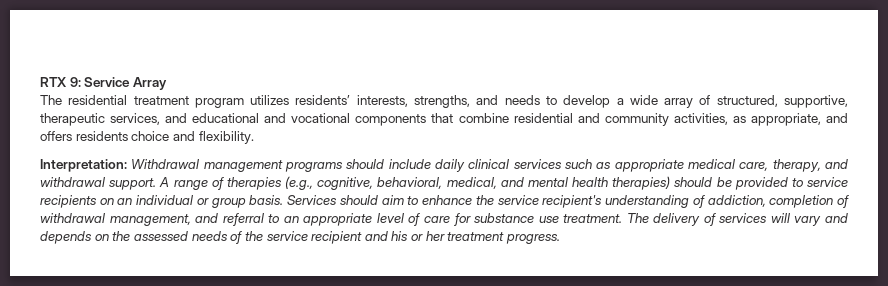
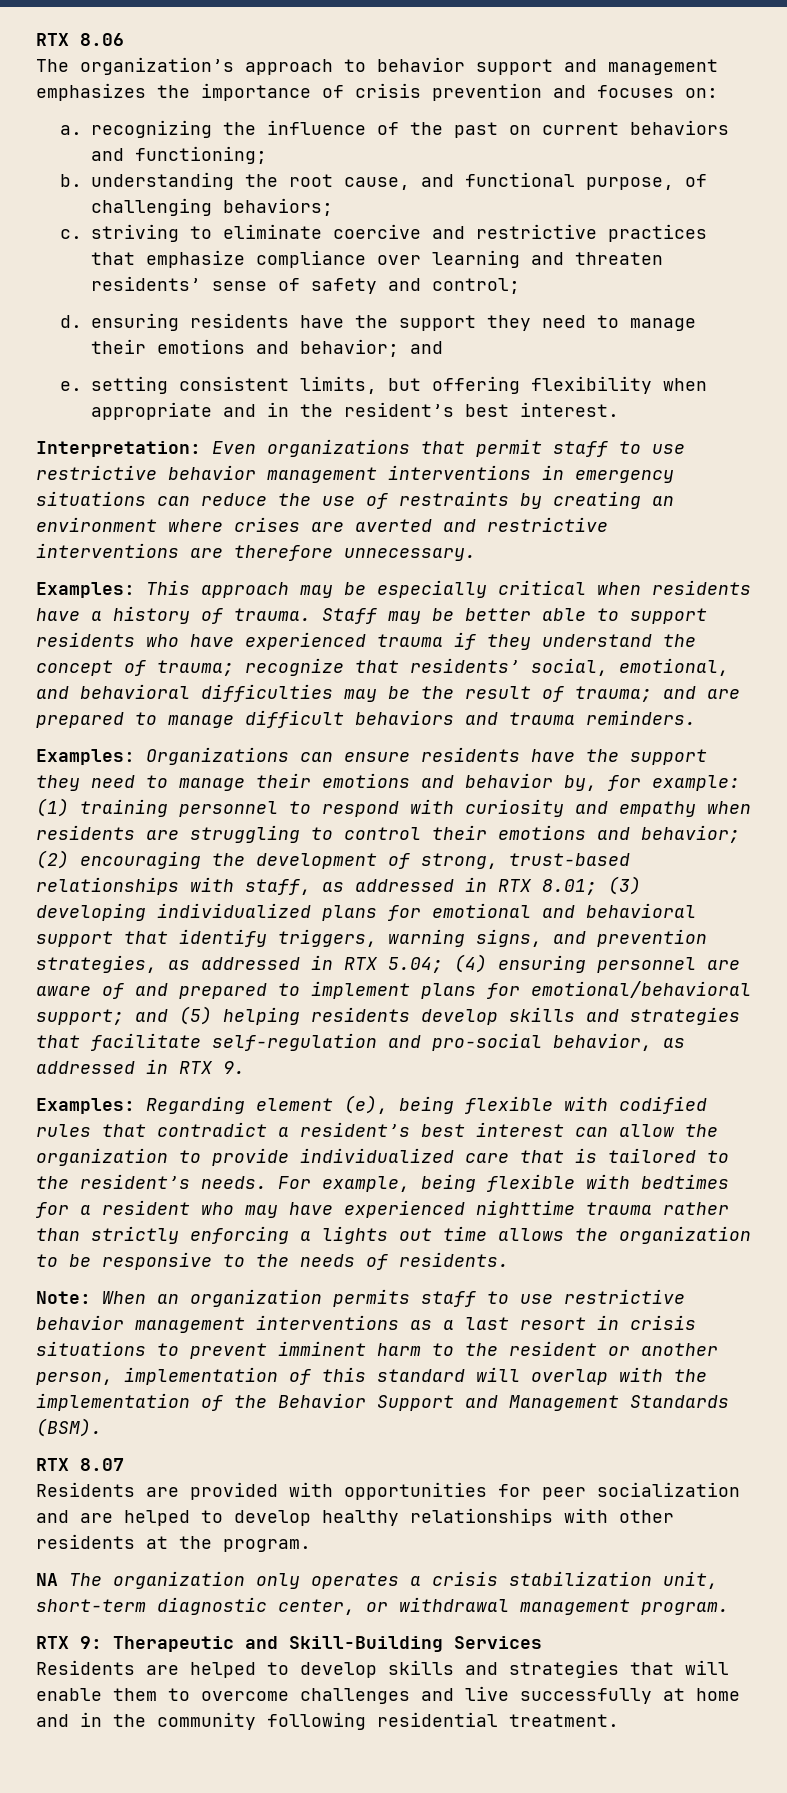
- RTX 9: Service Array
- The residential treatment program utilizes residents’ interests, strengths, and needs to develop a wide array of structured, supportive, therapeutic services, and educational and vocational components that combine residential and community activities, as appropriate, and offers residents choice and flexibility.
- Interpretation: Withdrawal management programs should include daily clinical services such as appropriate medical care, therapy, and withdrawal support. A range of therapies (e.g., cognitive, behavioral, medical, and mental health therapies) should be provided to service recipients on an individual or group basis. Services should aim to enhance the service recipient's understanding of addiction, completion of withdrawal management, and referral to an appropriate level of care for substance use treatment. The delivery of services will vary and depends on the assessed needs of the service recipient and his or her treatment progress.
+ RTX 8.06
+ The organization’s approach to behavior support and management emphasizes the importance of crisis prevention and focuses on:
+ a. recognizing the influence of the past on current behaviors and functioning;
+ b. understanding the root cause, and functional purpose, of challenging behaviors;
+ c. striving to eliminate coercive and restrictive practices that emphasize compliance over learning and threaten residents’ sense of safety and control;
+ d. ensuring residents have the support they need to manage their emotions and behavior; and
+ e. setting consistent limits, but offering flexibility when appropriate and in the resident’s best interest.
+ Interpretation: Even organizations that permit staff to use restrictive behavior management interventions in emergency situations can reduce the use of restraints by creating an environment where crises are averted and restrictive interventions are therefore unnecessary.
+ Examples: This approach may be especially critical when residents have a history of trauma. Staff may be better able to support residents who have experienced trauma if they understand the concept of trauma; recognize that residents’ social, emotional, and behavioral difficulties may be the result of trauma; and are prepared to manage difficult behaviors and trauma reminders.
+ Examples: Organizations can ensure residents have the support they need to manage their emotions and behavior by, for example: (1) training personnel to respond with curiosity and empathy when residents are struggling to control their emotions and behavior; (2) encouraging the development of strong, trust-based relationships with staff, as addressed in RTX 8.01; (3) developing individualized plans for emotional and behavioral support that identify triggers, warning signs, and prevention strategies, as addressed in RTX 5.04; (4) ensuring personnel are aware of and prepared to implement plans for emotional/behavioral support; and (5) helping residents develop skills and strategies that facilitate self-regulation and pro-social behavior, as addressed in RTX 9.
+ Examples: Regarding element (e), being flexible with codified rules that contradict a resident’s best interest can allow the organization to provide individualized care that is tailored to the resident’s needs. For example, being flexible with bedtimes for a resident who may have experienced nighttime trauma rather than strictly enforcing a lights out time allows the organization to be responsive to the needs of residents.
+ Note: When an organization permits staff to use restrictive behavior management interventions as a last resort in crisis situations to prevent imminent harm to the resident or another person, implementation of this standard will overlap with the implementation of the Behavior Support and Management Standards (BSM).
+ RTX 8.07
+ Residents are provided with opportunities for peer socialization and are helped to develop healthy relationships with other residents at the program.
+ NA The organization only operates a crisis stabilization unit, short-term diagnostic center, or withdrawal management program.
+ RTX 9: Therapeutic and Skill-Building Services
+ Residents are helped to develop skills and strategies that will enable them to overcome challenges and live successfully at home and in the community following residential treatment.

